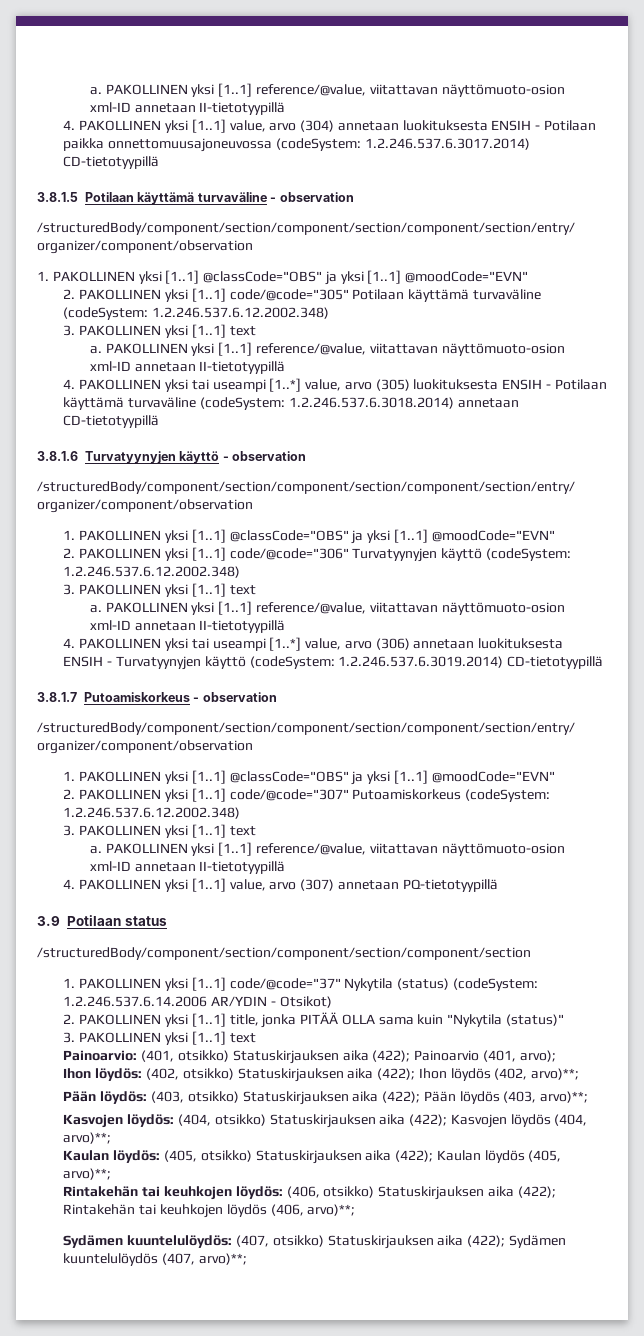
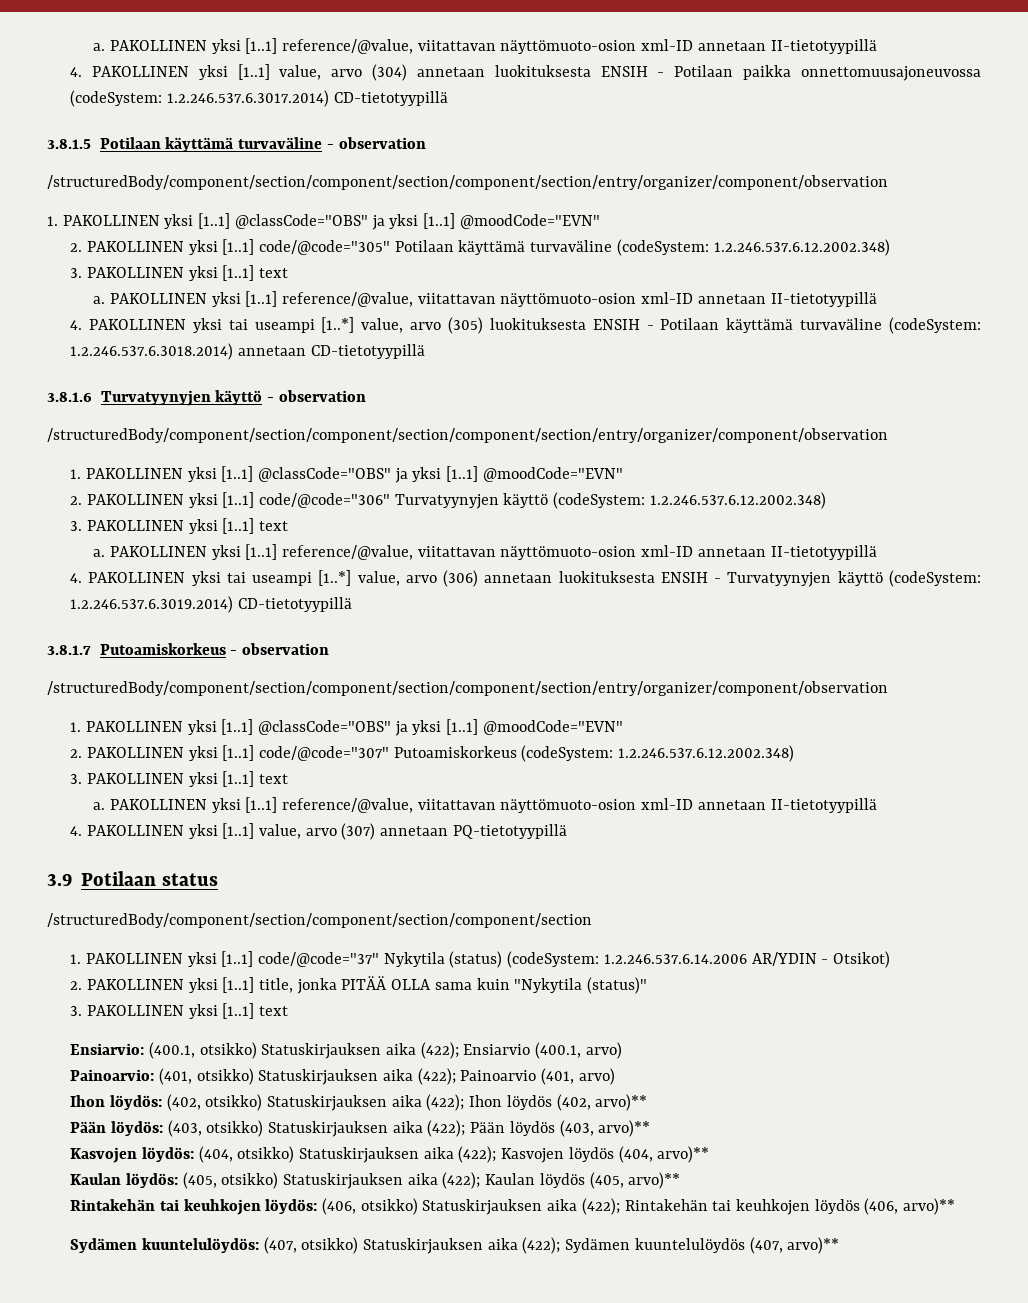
+ Ensiarvio: (400.1, otsikko) Statuskirjauksen aika (422); Ensiarvio (400.1, arvo)
- Painoarvio: (401, otsikko) Statuskirjauksen aika (422); Painoarvio (401, arvo);
+ Painoarvio: (401, otsikko) Statuskirjauksen aika (422); Painoarvio (401, arvo)
- Ihon löydös: (402, otsikko) Statuskirjauksen aika (422); Ihon löydös (402, arvo)**;
+ Ihon löydös: (402, otsikko) Statuskirjauksen aika (422); Ihon löydös (402, arvo)**
- Pään löydös: (403, otsikko) Statuskirjauksen aika (422); Pään löydös (403, arvo)**;
+ Pään löydös: (403, otsikko) Statuskirjauksen aika (422); Pään löydös (403, arvo)**
- Kasvojen löydös: (404, otsikko) Statuskirjauksen aika (422); Kasvojen löydös (404, arvo)**;
+ Kasvojen löydös: (404, otsikko) Statuskirjauksen aika (422); Kasvojen löydös (404, arvo)**
- Kaulan löydös: (405, otsikko) Statuskirjauksen aika (422); Kaulan löydös (405, arvo)**;
+ Kaulan löydös: (405, otsikko) Statuskirjauksen aika (422); Kaulan löydös (405, arvo)**
- Rintakehän tai keuhkojen löydös: (406, otsikko) Statuskirjauksen aika (422); Rintakehän tai keuhkojen löydös (406, arvo)**;
+ Rintakehän tai keuhkojen löydös: (406, otsikko) Statuskirjauksen aika (422); Rintakehän tai keuhkojen löydös (406, arvo)**
- Sydämen kuuntelulöydös: (407, otsikko) Statuskirjauksen aika (422); Sydämen kuuntelulöydös (407, arvo)**;
+ Sydämen kuuntelulöydös: (407, otsikko) Statuskirjauksen aika (422); Sydämen kuuntelulöydös (407, arvo)**

